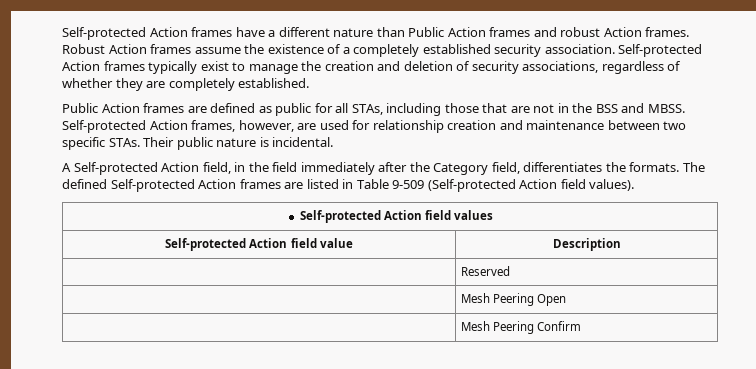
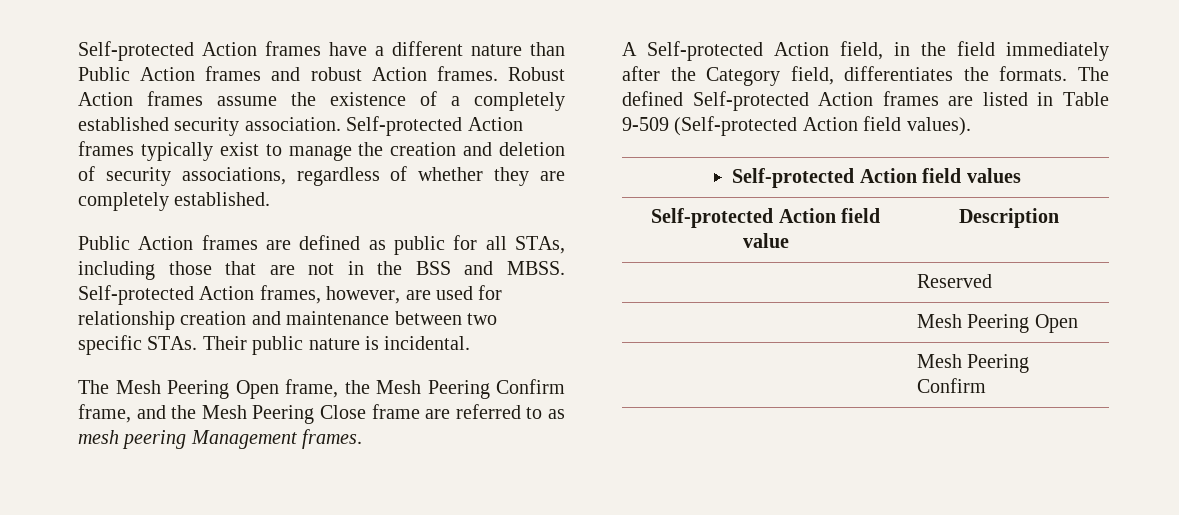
+ The Mesh Peering Open frame, the Mesh Peering Confirm frame, and the Mesh Peering Close frame are referred to as mesh peering Management frames.

